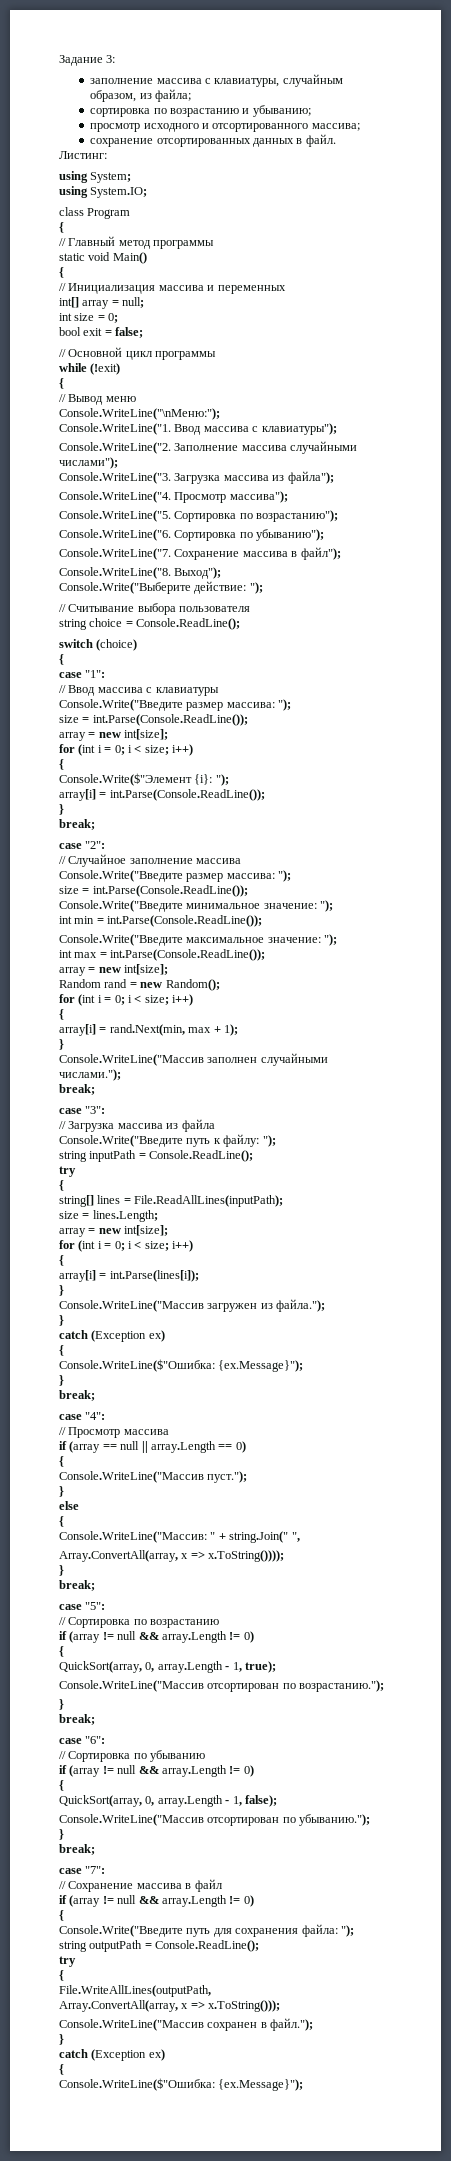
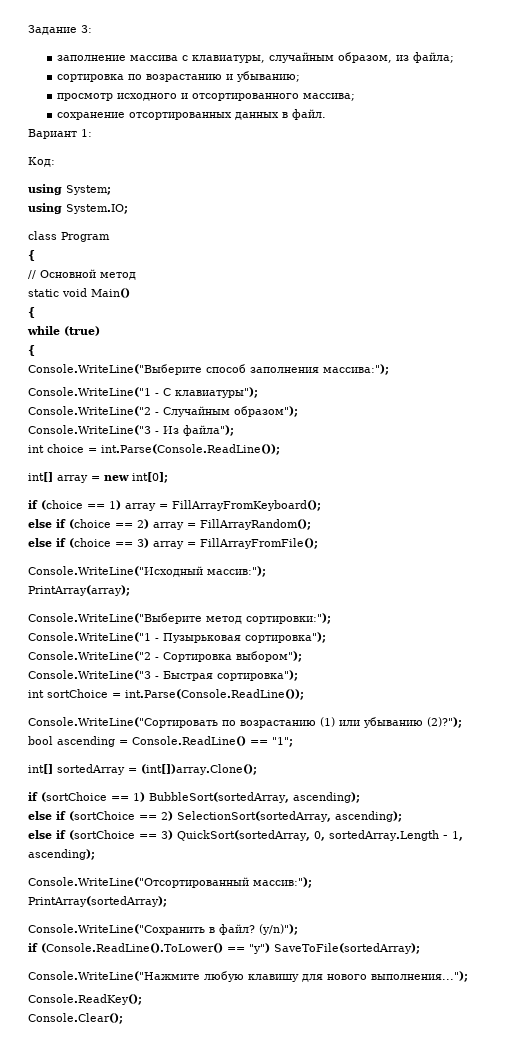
- Листинг:
+ Вариант 1:
+ Код:
- // Главный метод программы
+ // Основной метод
- // Инициализация массива и переменных
- int[] array = null;
- int size = 0;
- bool exit = false;
- // Основной цикл программы
- while (!exit)
+ while (true)
  {
- // Вывод меню
- Console.WriteLine("\nМеню:");
- Console.WriteLine("1. Ввод массива с клавиатуры");
- Console.WriteLine("2. Заполнение массива случайными числами");
- Console.WriteLine("3. Загрузка массива из файла");
- Console.WriteLine("4. Просмотр массива");
- Console.WriteLine("5. Сортировка по возрастанию");
- Console.WriteLine("6. Сортировка по убыванию");
- Console.WriteLine("7. Сохранение массива в файл");
- Console.WriteLine("8. Выход");
- Console.Write("Выберите действие: ");
- // Считывание выбора пользователя
- string choice = Console.ReadLine();
- switch (choice)
- {
- case "1":
- // Ввод массива с клавиатуры
- Console.Write("Введите размер массива: ");
- size = int.Parse(Console.ReadLine());
- array = new int[size];
- for (int i = 0; i < size; i++)
- {
- Console.Write($"Элемент {i}: ");
- array[i] = int.Parse(Console.ReadLine());
- }
- break;
- case "2":
- // Случайное заполнение массива
- Console.Write("Введите размер массива: ");
- size = int.Parse(Console.ReadLine());
- Console.Write("Введите минимальное значение: ");
- int min = int.Parse(Console.ReadLine());
- Console.Write("Введите максимальное значение: ");
- int max = int.Parse(Console.ReadLine());
- array = new int[size];
- Random rand = new Random();
- for (int i = 0; i < size; i++)
- {
- array[i] = rand.Next(min, max + 1);
- }
- Console.WriteLine("Массив заполнен случайными числами.");
- break;
- case "3":
- // Загрузка массива из файла
- Console.Write("Введите путь к файлу: ");
- string inputPath = Console.ReadLine();
- try
- {
- string[] lines = File.ReadAllLines(inputPath);
- size = lines.Length;
- array = new int[size];
- for (int i = 0; i < size; i++)
- {
- array[i] = int.Parse(lines[i]);
- }
- Console.WriteLine("Массив загружен из файла.");
- }
- catch (Exception ex)
- {
- Console.WriteLine($"Ошибка: {ex.Message}");
- }
- break;
- case "4":
- // Просмотр массива
- if (array == null || array.Length == 0)
- {
- Console.WriteLine("Массив пуст.");
- }
- else
- {
- Console.WriteLine("Массив: " + string.Join(" ",
- Array.ConvertAll(array, x => x.ToString())));
- }
- break;
- case "5":
- // Сортировка по возрастанию
- if (array != null && array.Length != 0)
- {
- QuickSort(array, 0, array.Length - 1, true);
- Console.WriteLine("Массив отсортирован по возрастанию.");
- }
- break;
- case "6":
- // Сортировка по убыванию
- if (array != null && array.Length != 0)
- {
- QuickSort(array, 0, array.Length - 1, false);
- Console.WriteLine("Массив отсортирован по убыванию.");
- }
- break;
- case "7":
- // Сохранение массива в файл
- if (array != null && array.Length != 0)
- {
- Console.Write("Введите путь для сохранения файла: ");
- string outputPath = Console.ReadLine();
- try
- {
- File.WriteAllLines(outputPath,
- Array.ConvertAll(array, x => x.ToString()));
- Console.WriteLine("Массив сохранен в файл.");
- }
- catch (Exception ex)
- {
- Console.WriteLine($"Ошибка: {ex.Message}");
+ Console.WriteLine("Выберите способ заполнения массива:");
+ Console.WriteLine("1 - С клавиатуры");
+ Console.WriteLine("2 - Случайным образом");
+ Console.WriteLine("3 - Из файла");
+ int choice = int.Parse(Console.ReadLine());
+ int[] array = new int[0];
+ if (choice == 1) array = FillArrayFromKeyboard();
+ else if (choice == 2) array = FillArrayRandom();
+ else if (choice == 3) array = FillArrayFromFile();
+ Console.WriteLine("Исходный массив:");
+ PrintArray(array);
+ Console.WriteLine("Выберите метод сортировки:");
+ Console.WriteLine("1 - Пузырьковая сортировка");
+ Console.WriteLine("2 - Сортировка выбором");
+ Console.WriteLine("3 - Быстрая сортировка");
+ int sortChoice = int.Parse(Console.ReadLine());
+ Console.WriteLine("Сортировать по возрастанию (1) или убыванию (2)?");
+ bool ascending = Console.ReadLine() == "1";
+ int[] sortedArray = (int[])array.Clone();
+ if (sortChoice == 1) BubbleSort(sortedArray, ascending);
+ else if (sortChoice == 2) SelectionSort(sortedArray, ascending);
+ else if (sortChoice == 3) QuickSort(sortedArray, 0, sortedArray.Length - 1, ascending);
+ Console.WriteLine("Отсортированный массив:");
+ PrintArray(sortedArray);
+ Console.WriteLine("Сохранить в файл? (y/n)");
+ if (Console.ReadLine().ToLower() == "y") SaveToFile(sortedArray);
+ Console.WriteLine("Нажмите любую клавишу для нового выполнения...");
+ Console.ReadKey();
+ Console.Clear();

